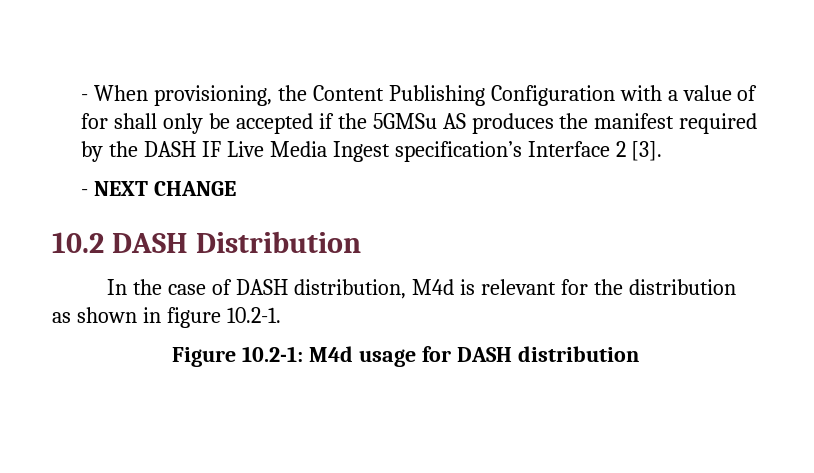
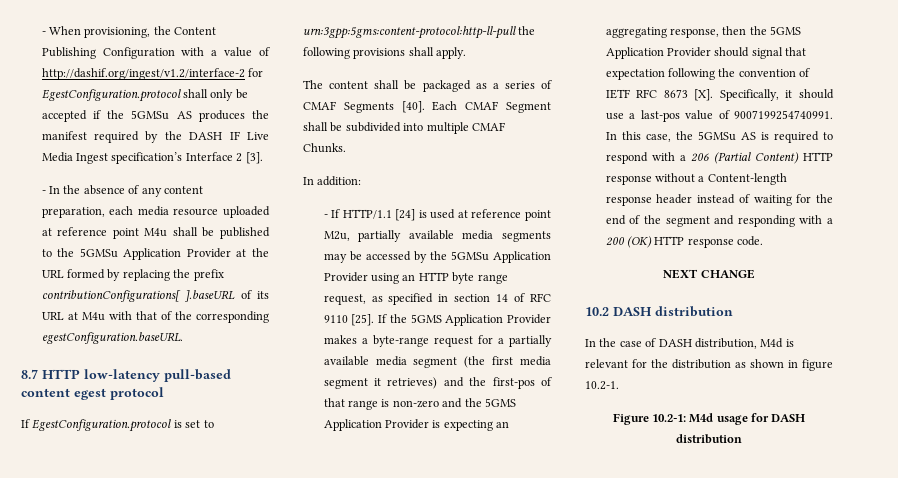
- - When provisioning, the Content Publishing Configuration with a value of for shall only be accepted if the 5GMSu AS produces the manifest required by the DASH IF Live Media Ingest specification’s Interface 2 [3].
+ - When provisioning, the Content Publishing Configuration with a value of http://dashif.org/ingest/v1.2/interface-2 for EgestConfiguration.protocol shall only be accepted if the 5GMSu AS produces the manifest required by the DASH IF Live Media Ingest specification’s Interface 2 [3].
- - NEXT CHANGE
+ - In the absence of any content preparation, each media resource uploaded at reference point M4u shall be published to the 5GMSu Application Provider at the URL formed by replacing the prefix contributionConfigurations[ ].baseURL of its URL at M4u with that of the corresponding egestConfiguration.baseURL.
+ 8.7 HTTP low-latency pull-based content egest protocol
+ If EgestConfiguration.protocol is set to urn:3gpp:5gms:content-protocol:http-ll-pull the following provisions shall apply.
+ The content shall be packaged as a series of CMAF Segments [40]. Each CMAF Segment shall be subdivided into multiple CMAF Chunks.
+ In addition:
+ - If HTTP/1.1 [24] is used at reference point M2u, partially available media segments may be accessed by the 5GMSu Application Provider using an HTTP byte range request, as specified in section 14 of RFC 9110 [25]. If the 5GMS Application Provider makes a byte-range request for a partially available media segment (the first media segment it retrieves) and the first-pos of that range is non-zero and the 5GMS Application Provider is expecting an aggregating response, then the 5GMS Application Provider should signal that expectation following the convention of IETF RFC 8673 [X]. Specifically, it should use a last-pos value of 9007199254740991. In this case, the 5GMSu AS is required to respond with a 206 (Partial Content) HTTP response without a Content-length response header instead of waiting for the end of the segment and responding with a 200 (OK) HTTP response code.
+ NEXT CHANGE
- 10.2 DASH Distribution
+ 10.2 DASH distribution

